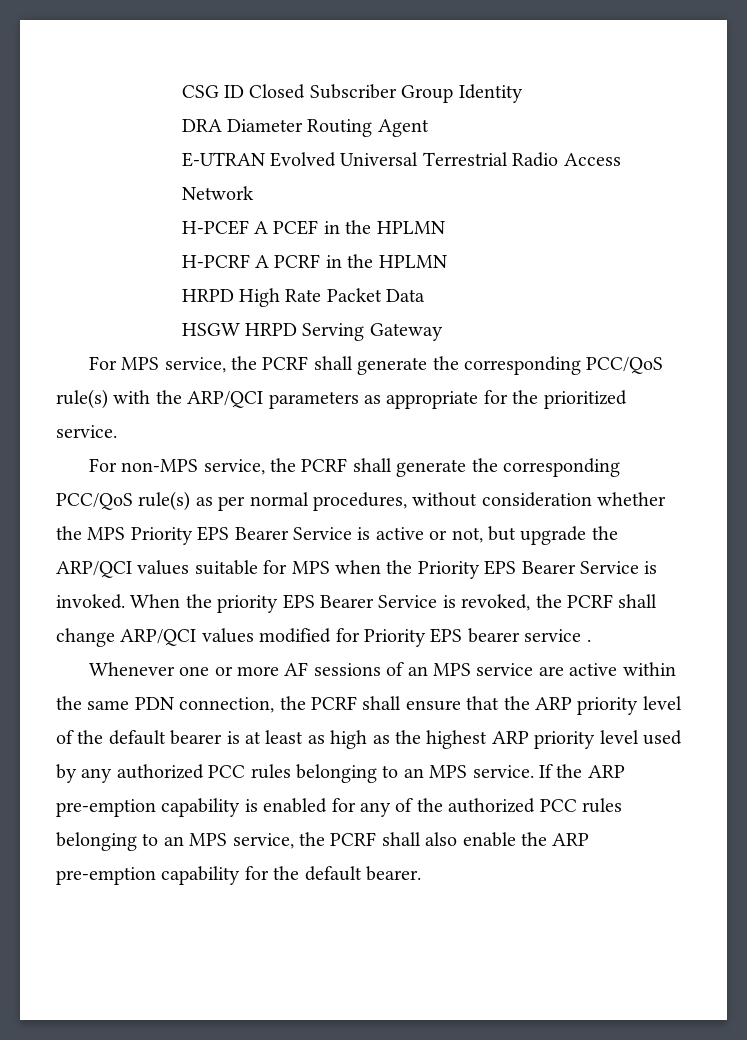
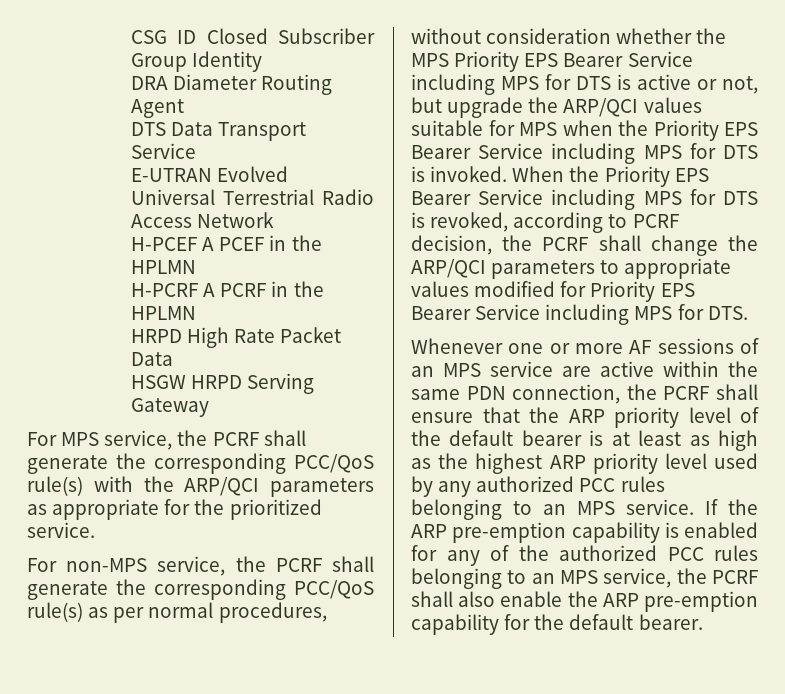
+ DTS Data Transport Service
- For non-MPS service, the PCRF shall generate the corresponding PCC/QoS rule(s) as per normal procedures, without consideration whether the MPS Priority EPS Bearer Service is active or not, but upgrade the ARP/QCI values suitable for MPS when the Priority EPS Bearer Service is invoked.
+ For non-MPS service, the PCRF shall generate the corresponding PCC/QoS rule(s) as per normal procedures, without consideration whether the MPS Priority EPS Bearer Service including MPS for DTS is active or not, but upgrade the ARP/QCI values suitable for MPS when the Priority EPS Bearer Service including MPS for DTS is invoked.
- When the priority EPS Bearer Service is revoked, the PCRF shall change ARP/QCI values modified for Priority EPS bearer service .
+ When the Priority EPS Bearer Service including MPS for DTS is revoked, according to PCRF decision, the PCRF shall change the ARP/QCI parameters to appropriate values modified for Priority EPS Bearer Service including MPS for DTS.

